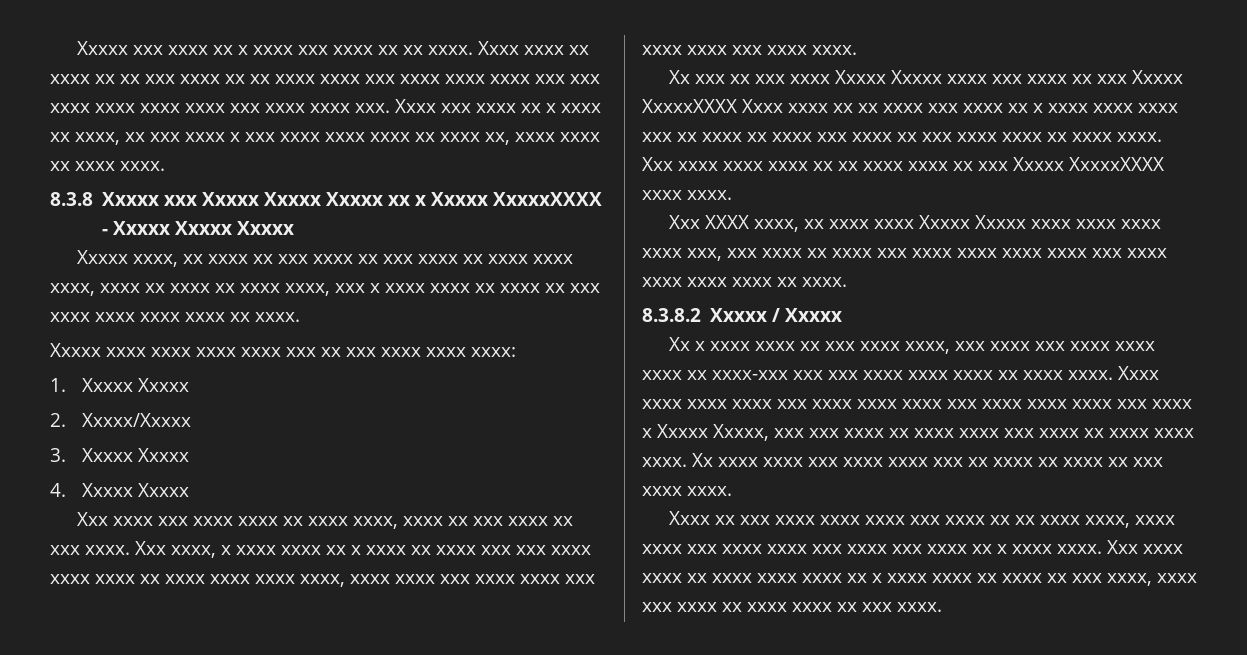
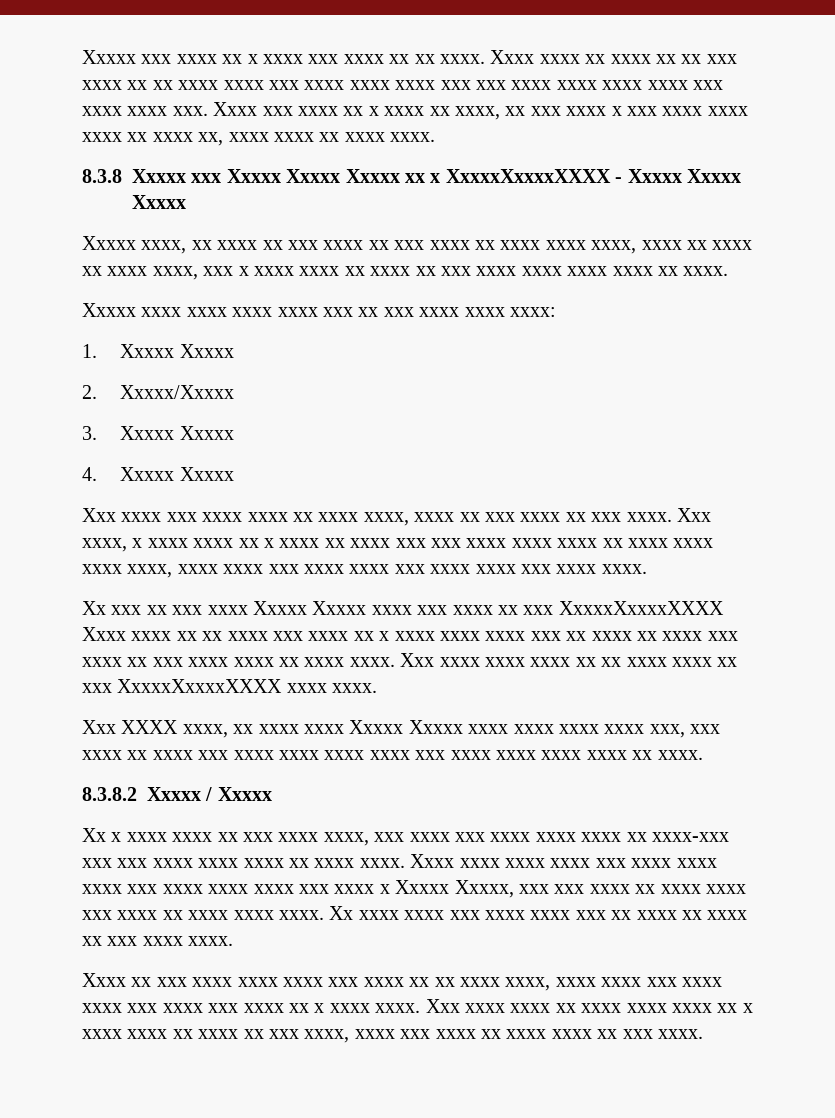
- 8.3.8 Xxxxx xxx Xxxxx Xxxxx Xxxxx xx x Xxxxx XxxxxXXXX - Xxxxx Xxxxx Xxxxx
+ 8.3.8 Xxxxx xxx Xxxxx Xxxxx Xxxxx xx x XxxxxXxxxxXXXX - Xxxxx Xxxxx Xxxxx
- Xx xxx xx xxx xxxx Xxxxx Xxxxx xxxx xxx xxxx xx xxx Xxxxx XxxxxXXXX Xxxx xxxx xx xx xxxx xxx xxxx xx x xxxx xxxx xxxx xxx xx xxxx xx xxxx xxx xxxx xx xxx xxxx xxxx xx xxxx xxxx.
+ Xx xxx xx xxx xxxx Xxxxx Xxxxx xxxx xxx xxxx xx xxx XxxxxXxxxxXXXX Xxxx xxxx xx xx xxxx xxx xxxx xx x xxxx xxxx xxxx xxx xx xxxx xx xxxx xxx xxxx xx xxx xxxx xxxx xx xxxx xxxx.
- Xxx xxxx xxxx xxxx xx xx xxxx xxxx xx xxx Xxxxx XxxxxXXXX xxxx xxxx.
+ Xxx xxxx xxxx xxxx xx xx xxxx xxxx xx xxx XxxxxXxxxxXXXX xxxx xxxx.

